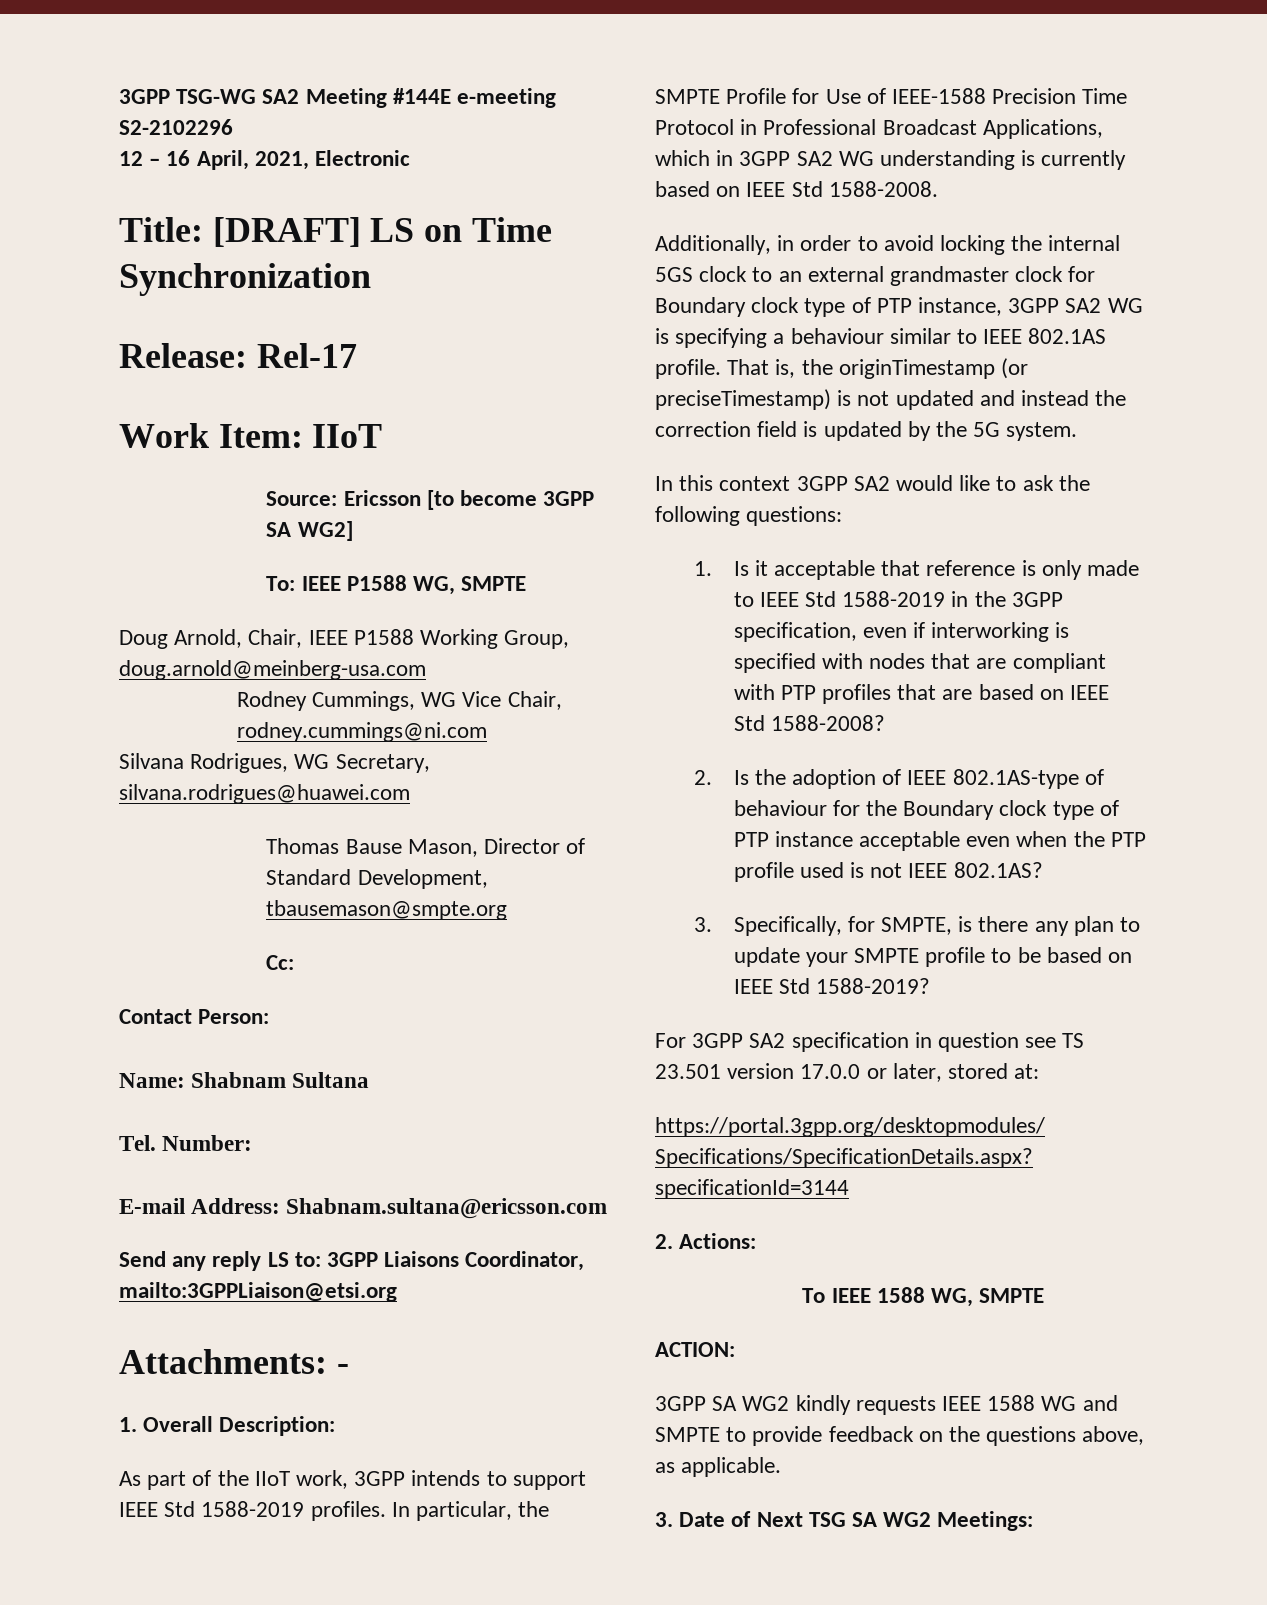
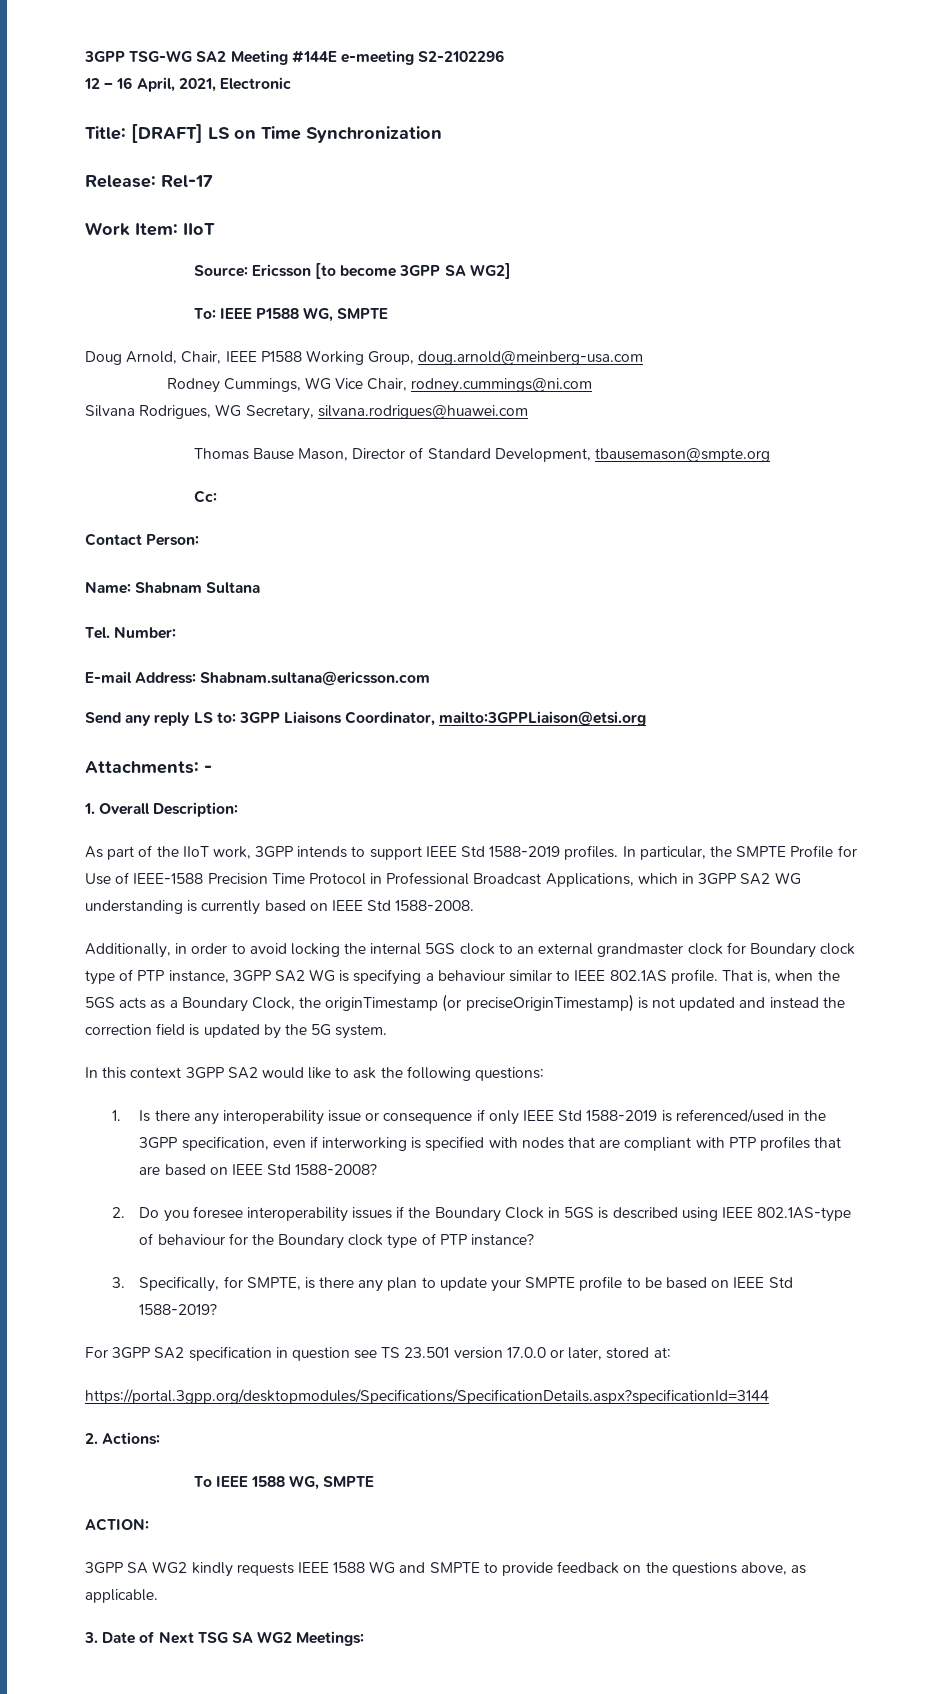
- That is, the originTimestamp (or preciseTimestamp) is not updated and instead the correction field is updated by the 5G system.
+ That is, when the 5GS acts as a Boundary Clock, the originTimestamp (or preciseOriginTimestamp) is not updated and instead the correction field is updated by the 5G system.
- 1. Is it acceptable that reference is only made to IEEE Std 1588-2019 in the 3GPP specification, even if interworking is specified with nodes that are compliant with PTP profiles that are based on IEEE Std 1588-2008?
+ 1. Is there any interoperability issue or consequence if only IEEE Std 1588-2019 is referenced/used in the 3GPP specification, even if interworking is specified with nodes that are compliant with PTP profiles that are based on IEEE Std 1588-2008?
- 2. Is the adoption of IEEE 802.1AS-type of behaviour for the Boundary clock type of PTP instance acceptable even when the PTP profile used is not IEEE 802.1AS?
+ 2. Do you foresee interoperability issues if the Boundary Clock in 5GS is described using IEEE 802.1AS-type of behaviour for the Boundary clock type of PTP instance?

